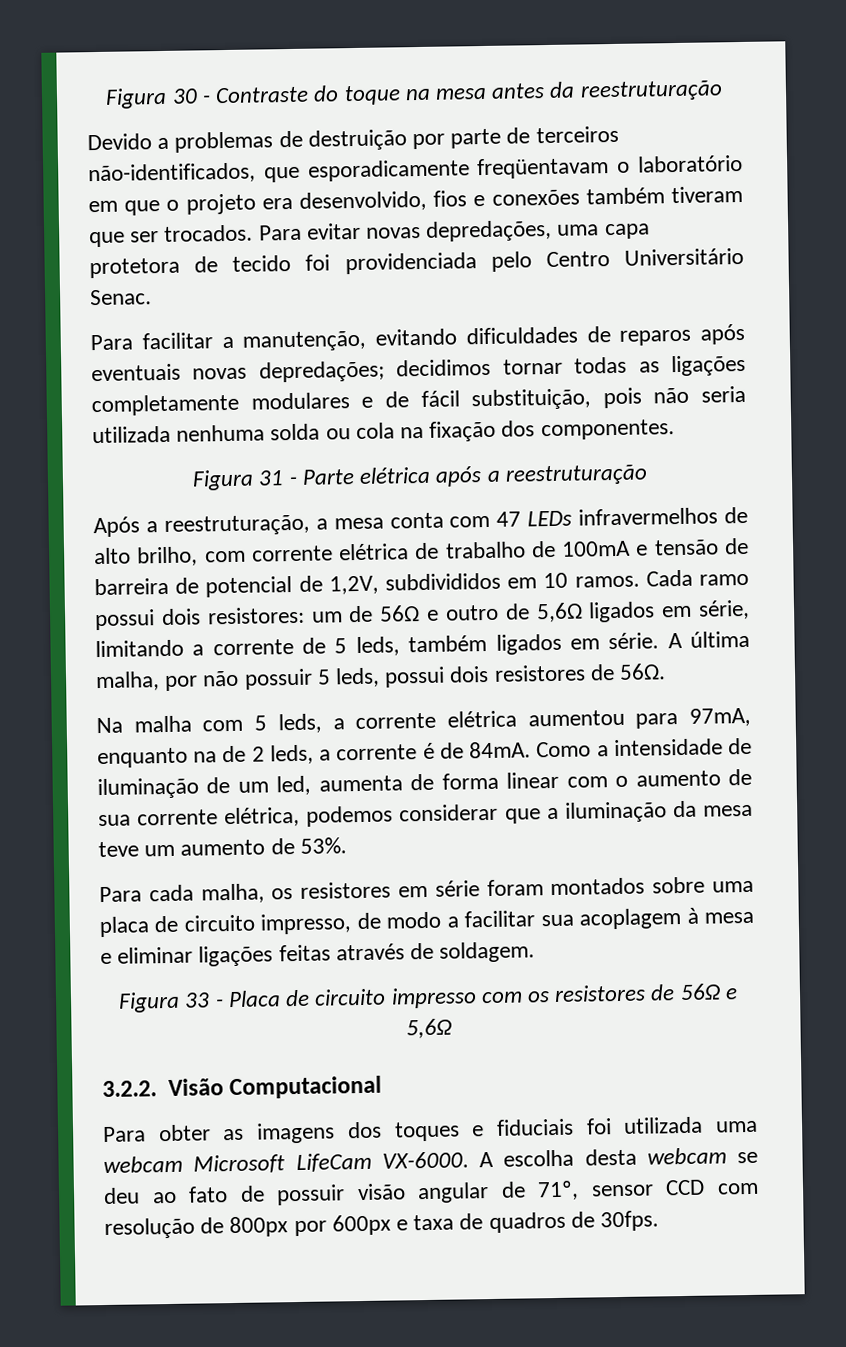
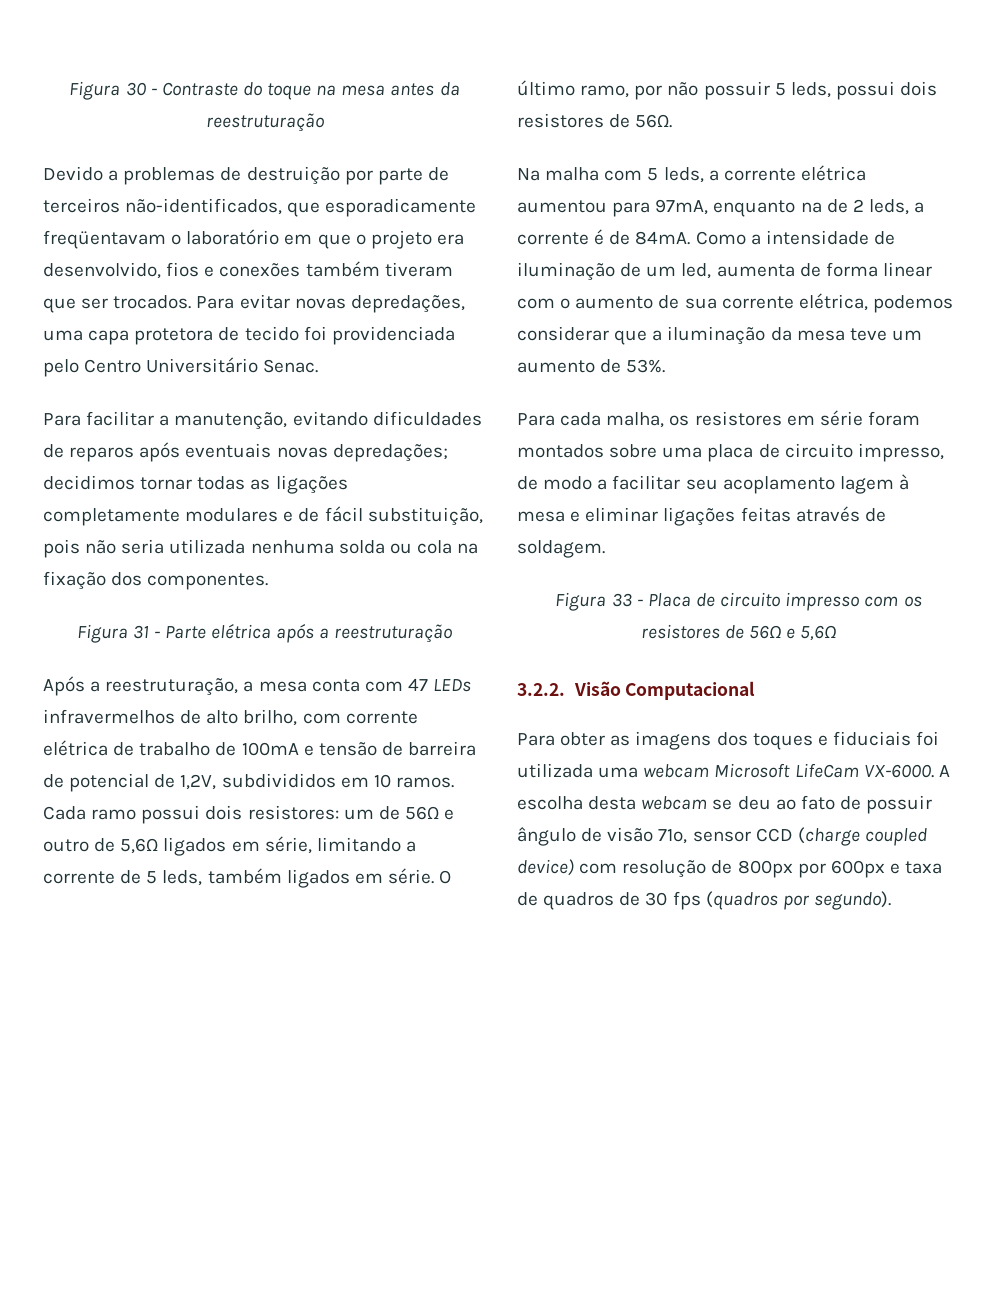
- A última malha, por não possuir 5 leds, possui dois resistores de 56Ω.
+ O último ramo, por não possuir 5 leds, possui dois resistores de 56Ω.
- Para cada malha, os resistores em série foram montados sobre uma placa de circuito impresso, de modo a facilitar sua acoplagem à mesa e eliminar ligações feitas através de soldagem.
+ Para cada malha, os resistores em série foram montados sobre uma placa de circuito impresso, de modo a facilitar seu acoplamento lagem à mesa e eliminar ligações feitas através de soldagem.
- A escolha desta webcam se deu ao fato de possuir visão angular de 71º, sensor CCD com resolução de 800px por 600px e taxa de quadros de 30fps.
+ A escolha desta webcam se deu ao fato de possuir ângulo de visão 71º, sensor CCD (charge coupled device) com resolução de 800px por 600px e taxa de quadros de 30 fps (quadros por segundo).

